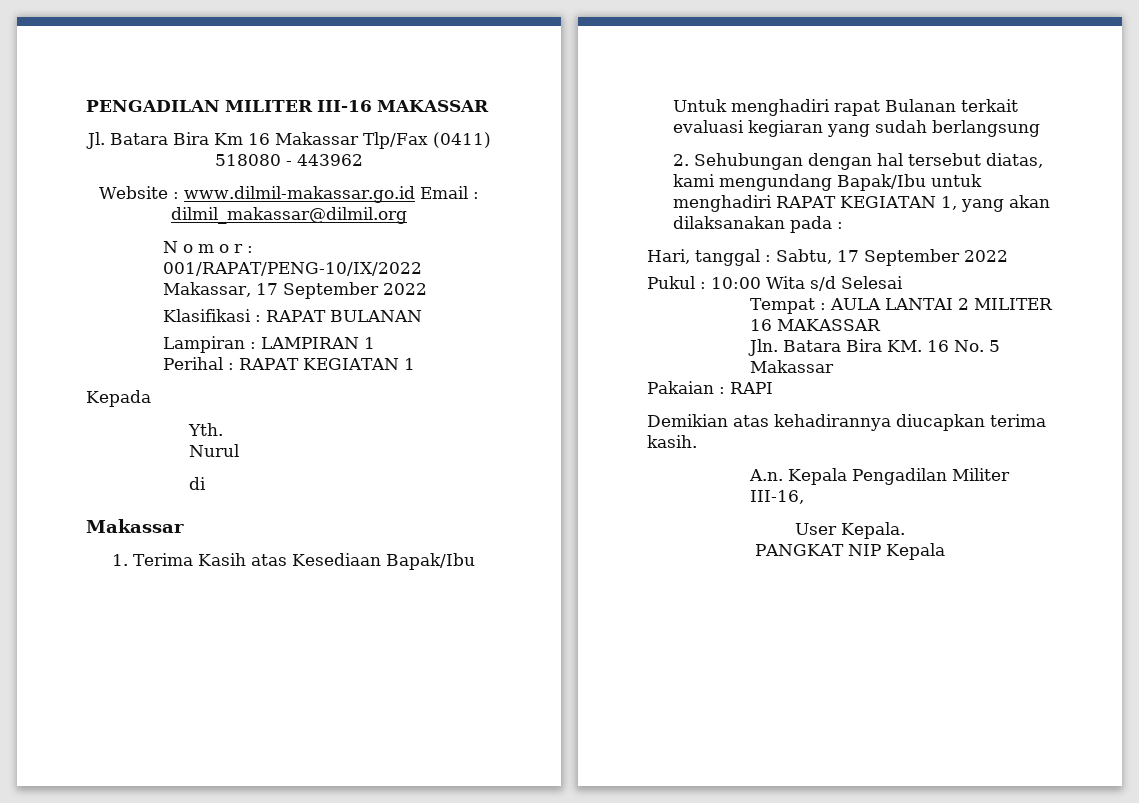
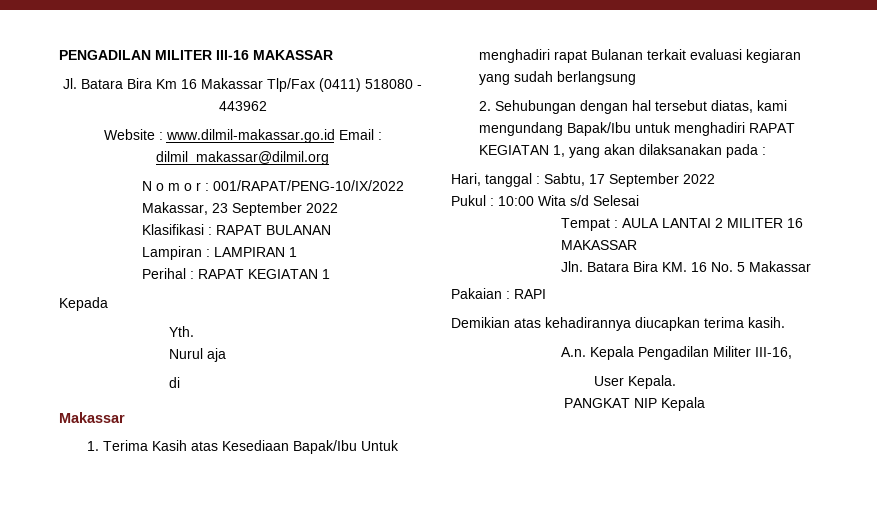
- N o m o r : 001/RAPAT/PENG-10/IX/2022 Makassar, 17 September 2022
+ N o m o r : 001/RAPAT/PENG-10/IX/2022 Makassar, 23 September 2022
- Nurul
+ Nurul aja

